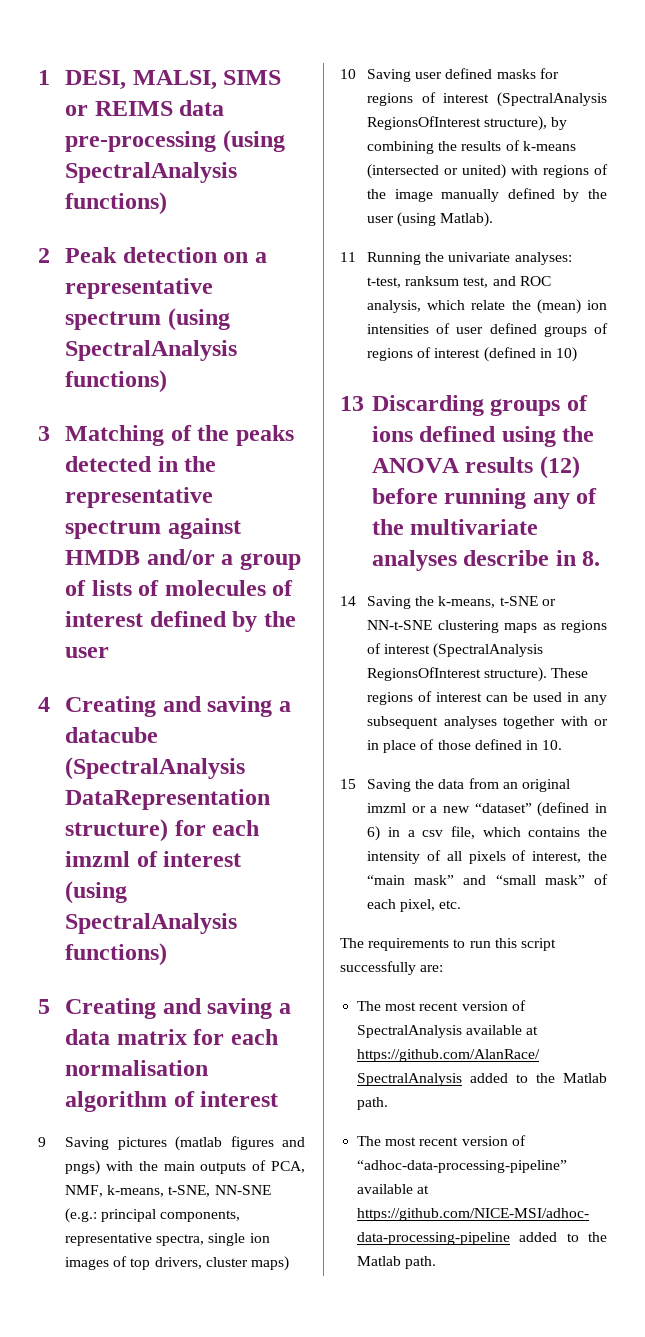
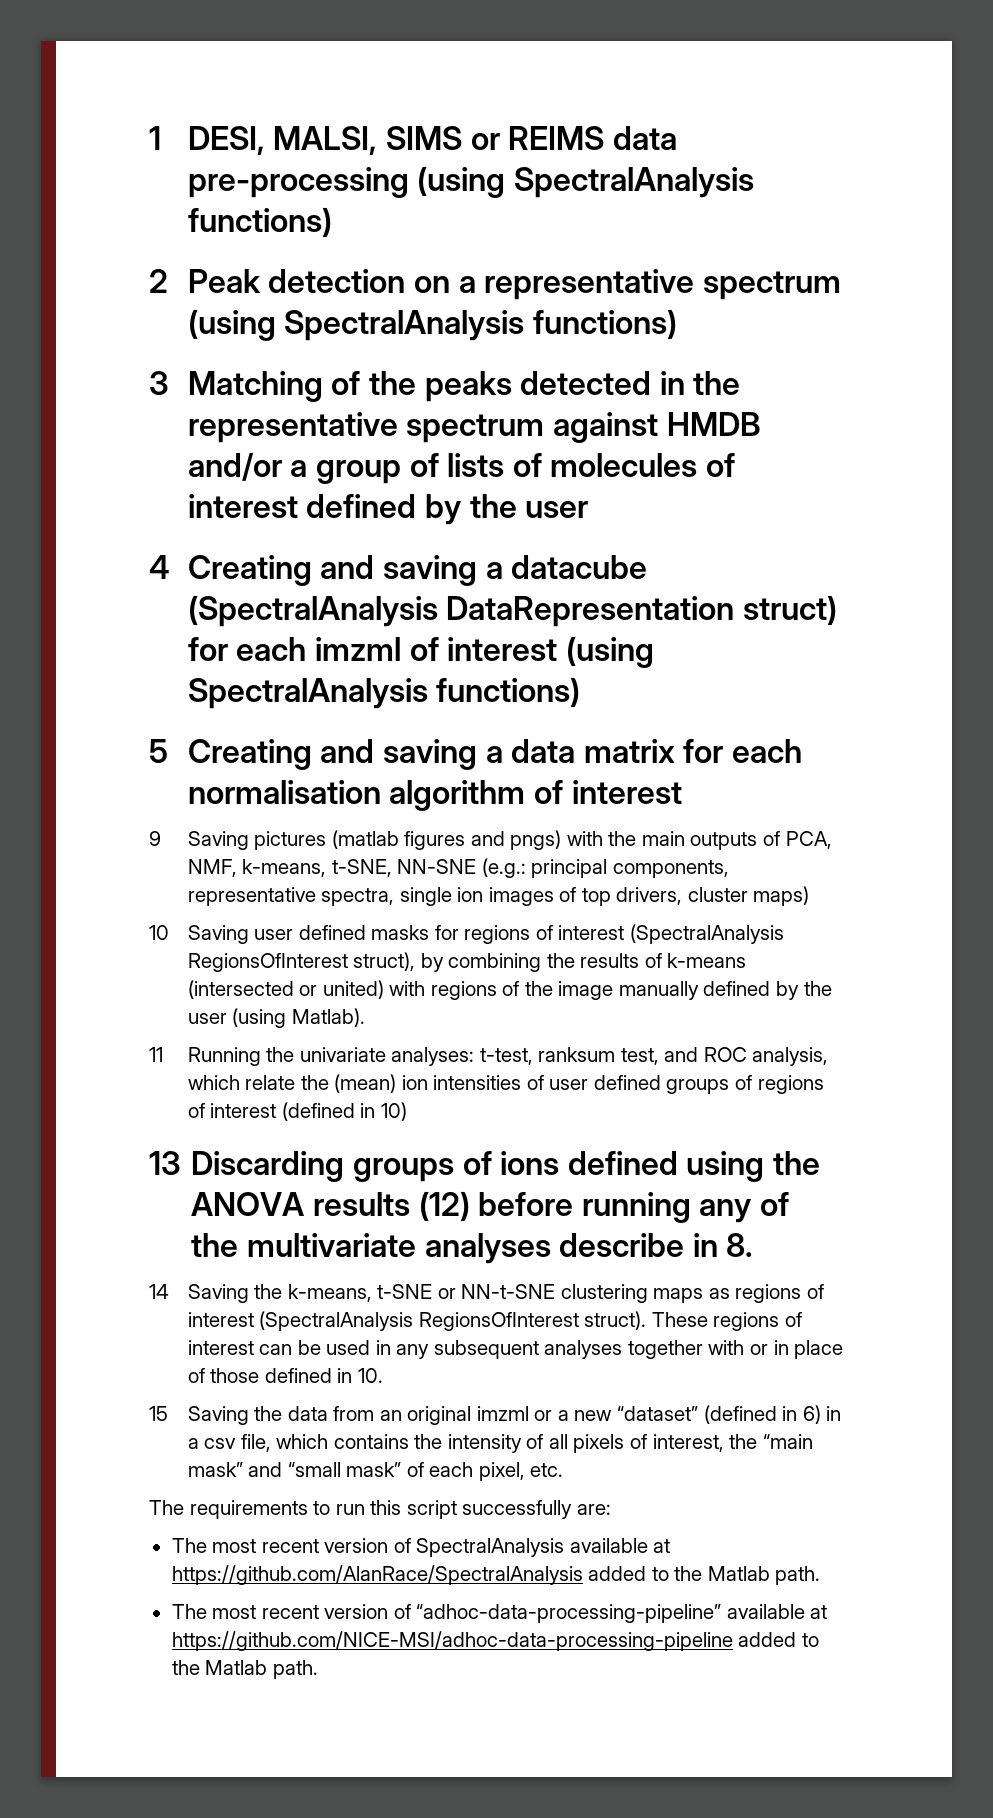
- 4 Creating and saving a datacube (SpectralAnalysis DataRepresentation structure) for each imzml of interest (using SpectralAnalysis functions)
+ 4 Creating and saving a datacube (SpectralAnalysis DataRepresentation struct) for each imzml of interest (using SpectralAnalysis functions)
- 10 Saving user defined masks for regions of interest (SpectralAnalysis RegionsOfInterest structure), by combining the results of k-means (intersected or united) with regions of the image manually defined by the user (using Matlab).
+ 10 Saving user defined masks for regions of interest (SpectralAnalysis RegionsOfInterest struct), by combining the results of k-means (intersected or united) with regions of the image manually defined by the user (using Matlab).
- 14 Saving the k-means, t-SNE or NN-t-SNE clustering maps as regions of interest (SpectralAnalysis RegionsOfInterest structure).
+ 14 Saving the k-means, t-SNE or NN-t-SNE clustering maps as regions of interest (SpectralAnalysis RegionsOfInterest struct).

